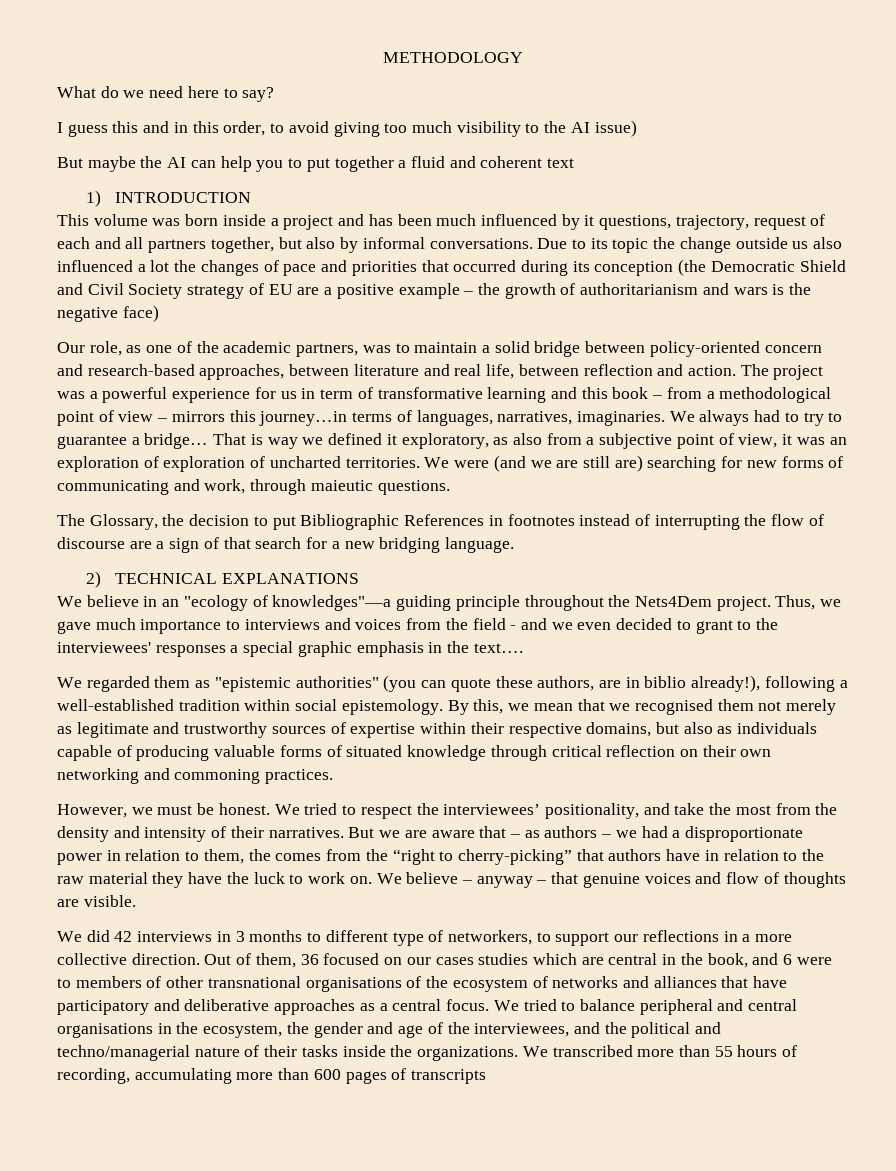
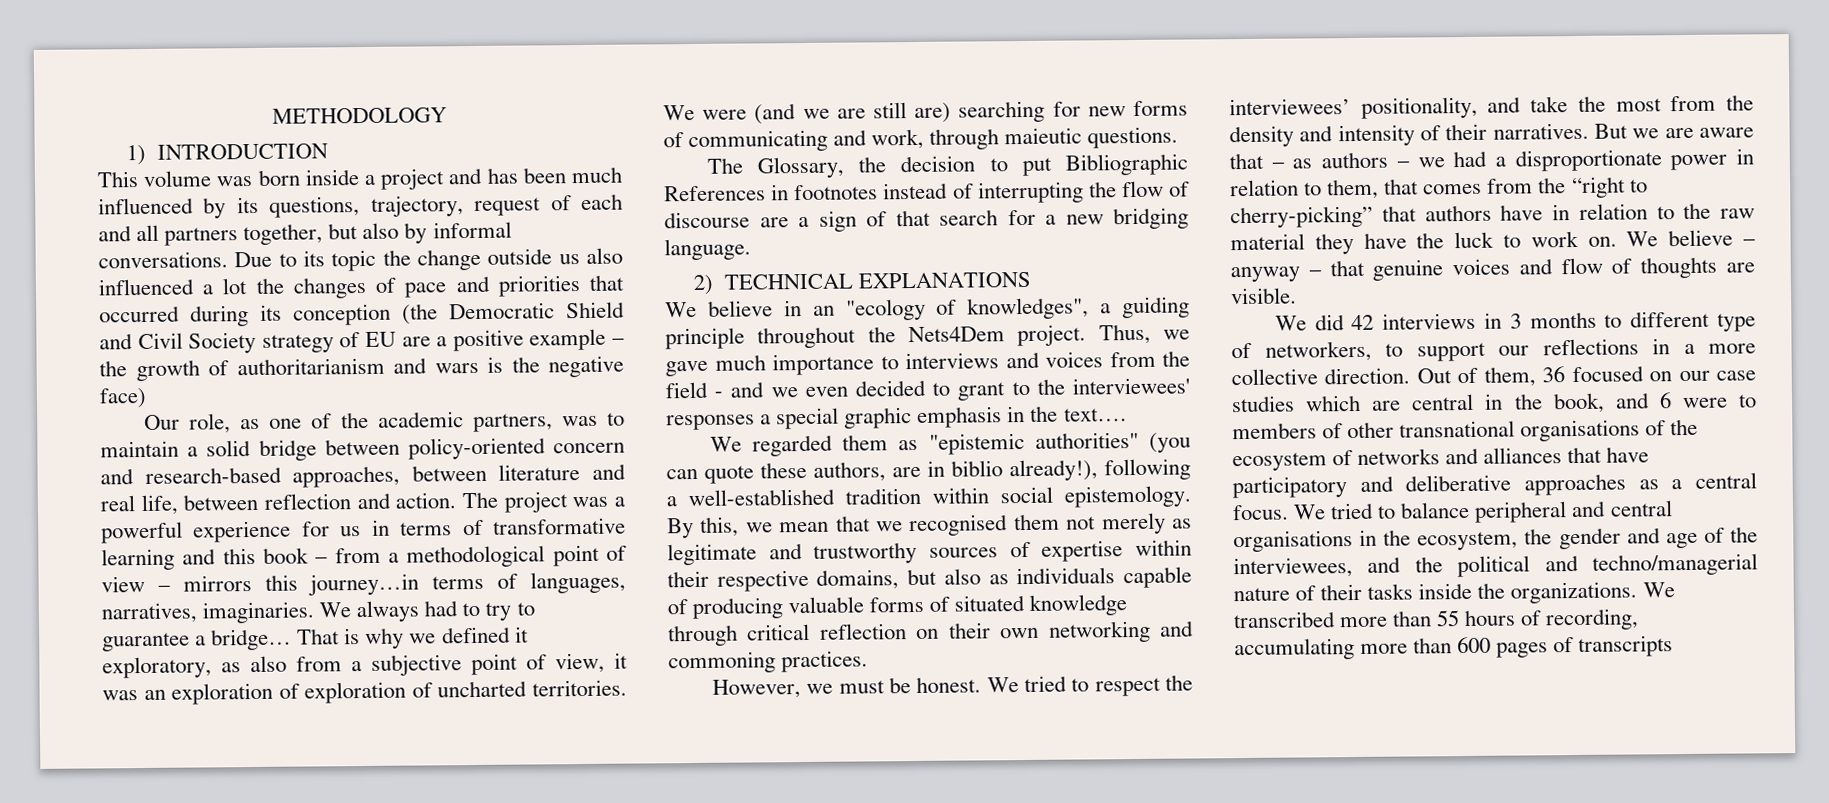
- What do we need here to say?
- I guess this and in this order, to avoid giving too much visibility to the AI issue)
- But maybe the AI can help you to put together a fluid and coherent text
- This volume was born inside a project and has been much influenced by it questions, trajectory, request of each and all partners together, but also by informal conversations.
+ This volume was born inside a project and has been much influenced by its questions, trajectory, request of each and all partners together, but also by informal conversations.
- The project was a powerful experience for us in term of transformative learning and this book – from a methodological point of view – mirrors this journey…in terms of languages, narratives, imaginaries.
+ The project was a powerful experience for us in terms of transformative learning and this book – from a methodological point of view – mirrors this journey…in terms of languages, narratives, imaginaries.
- That is way we defined it exploratory, as also from a subjective point of view, it was an exploration of exploration of uncharted territories.
+ That is why we defined it exploratory, as also from a subjective point of view, it was an exploration of exploration of uncharted territories.
- We believe in an "ecology of knowledges"—a guiding principle throughout the Nets4Dem project.
+ We believe in an "ecology of knowledges", a guiding principle throughout the Nets4Dem project.
- But we are aware that – as authors – we had a disproportionate power in relation to them, the comes from the “right to cherry-picking” that authors have in relation to the raw material they have the luck to work on.
+ But we are aware that – as authors – we had a disproportionate power in relation to them, that comes from the “right to cherry-picking” that authors have in relation to the raw material they have the luck to work on.
- Out of them, 36 focused on our cases studies which are central in the book, and 6 were to members of other transnational organisations of the ecosystem of networks and alliances that have participatory and deliberative approaches as a central focus.
+ Out of them, 36 focused on our case studies which are central in the book, and 6 were to members of other transnational organisations of the ecosystem of networks and alliances that have participatory and deliberative approaches as a central focus.

